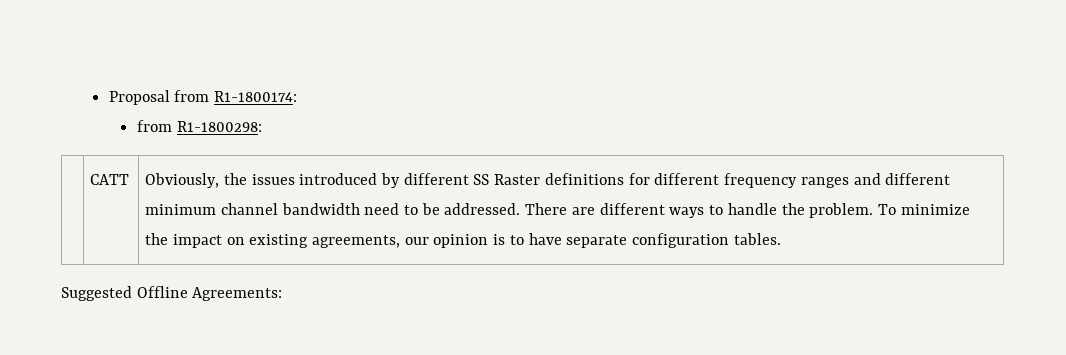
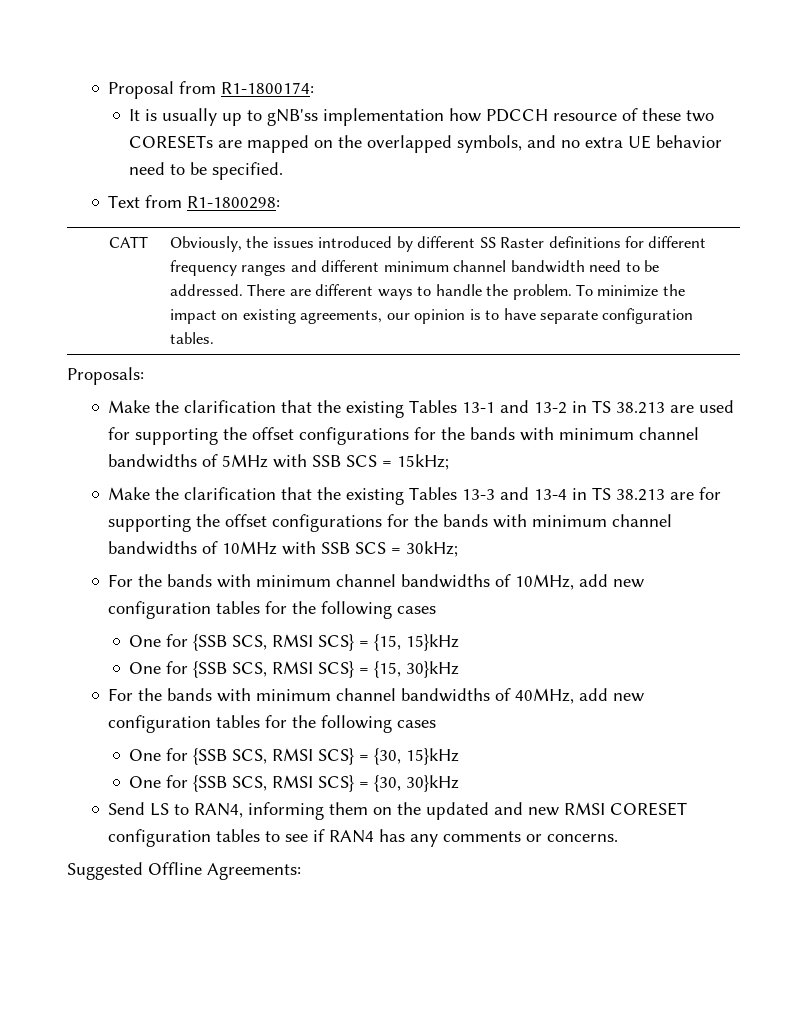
- from R1-1800298:
+ It is usually up to gNB'ss implementation how PDCCH resource of these two CORESETs are mapped on the overlapped symbols, and no extra UE behavior need to be specified.
+ Text from R1-1800298:
+ Proposals:
+ Make the clarification that the existing Tables 13-1 and 13-2 in TS 38.213 are used for supporting the offset configurations for the bands with minimum channel bandwidths of 5MHz with SSB SCS = 15kHz;
+ Make the clarification that the existing Tables 13-3 and 13-4 in TS 38.213 are for supporting the offset configurations for the bands with minimum channel bandwidths of 10MHz with SSB SCS = 30kHz;
+ For the bands with minimum channel bandwidths of 10MHz, add new configuration tables for the following cases
+ One for {SSB SCS, RMSI SCS} = {15, 15}kHz
+ One for {SSB SCS, RMSI SCS} = {15, 30}kHz
+ For the bands with minimum channel bandwidths of 40MHz, add new configuration tables for the following cases
+ One for {SSB SCS, RMSI SCS} = {30, 15}kHz
+ One for {SSB SCS, RMSI SCS} = {30, 30}kHz
+ Send LS to RAN4, informing them on the updated and new RMSI CORESET configuration tables to see if RAN4 has any comments or concerns.

